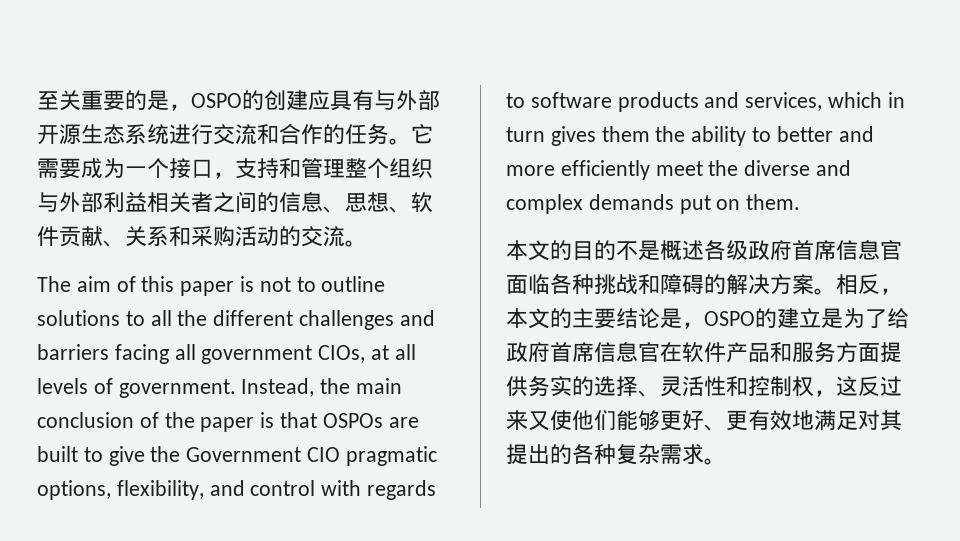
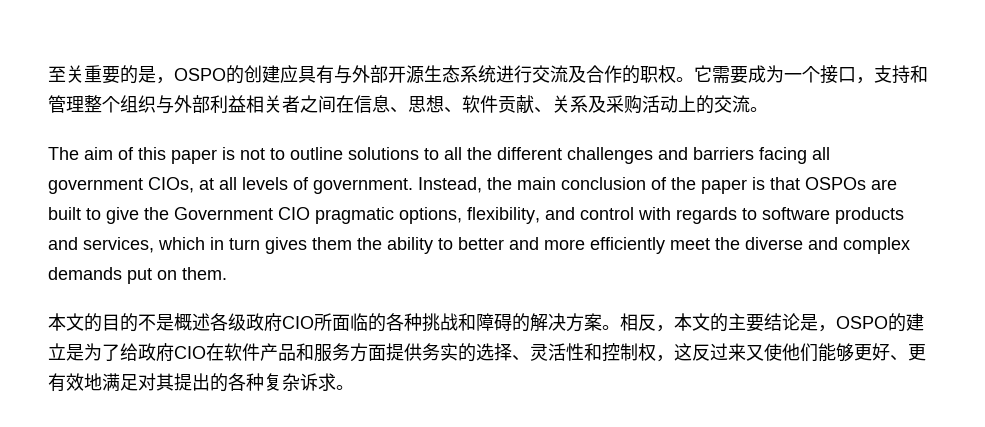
- 至关重要的是，OSPO的创建应具有与外部开源生态系统进行交流和合作的任务。
+ 至关重要的是，OSPO的创建应具有与外部开源生态系统进行交流及合作的职权。
- 它需要成为一个接口，支持和管理整个组织与外部利益相关者之间的信息、思想、软件贡献、关系和采购活动的交流。
+ 它需要成为一个接口，支持和管理整个组织与外部利益相关者之间在信息、思想、软件贡献、关系及采购活动上的交流。
- 本文的目的不是概述各级政府首席信息官面临各种挑战和障碍的解决方案。
+ 本文的目的不是概述各级政府CIO所面临的各种挑战和障碍的解决方案。
- 相反，本文的主要结论是，OSPO的建立是为了给政府首席信息官在软件产品和服务方面提供务实的选择、灵活性和控制权，这反过来又使他们能够更好、更有效地满足对其提出的各种复杂需求。
+ 相反，本文的主要结论是，OSPO的建立是为了给政府CIO在软件产品和服务方面提供务实的选择、灵活性和控制权，这反过来又使他们能够更好、更有效地满足对其提出的各种复杂诉求。

